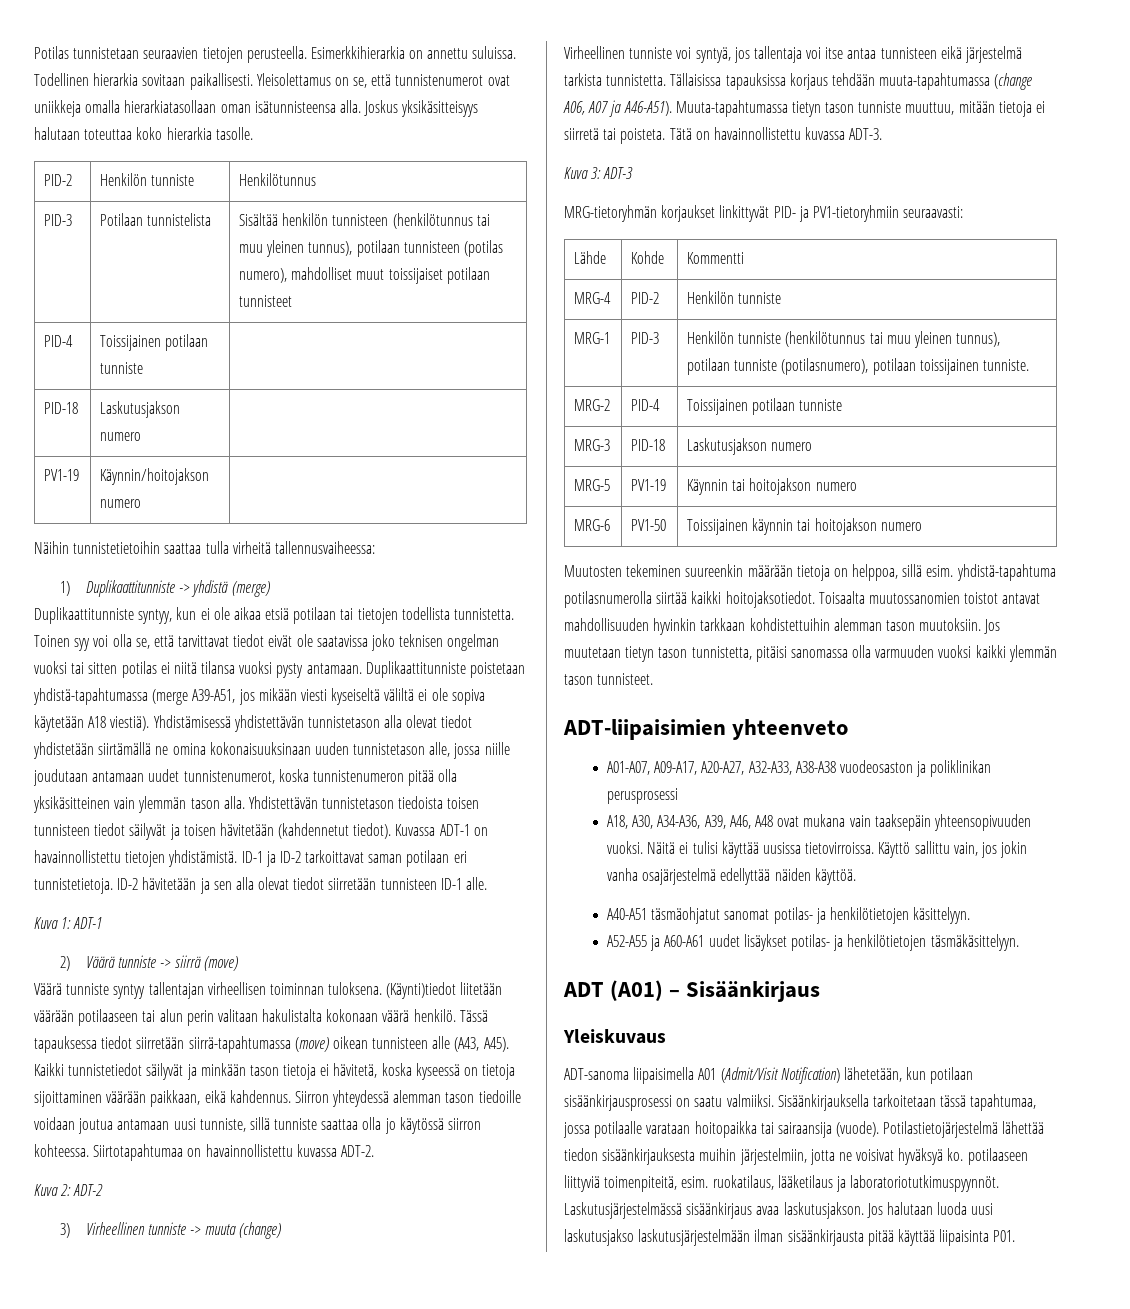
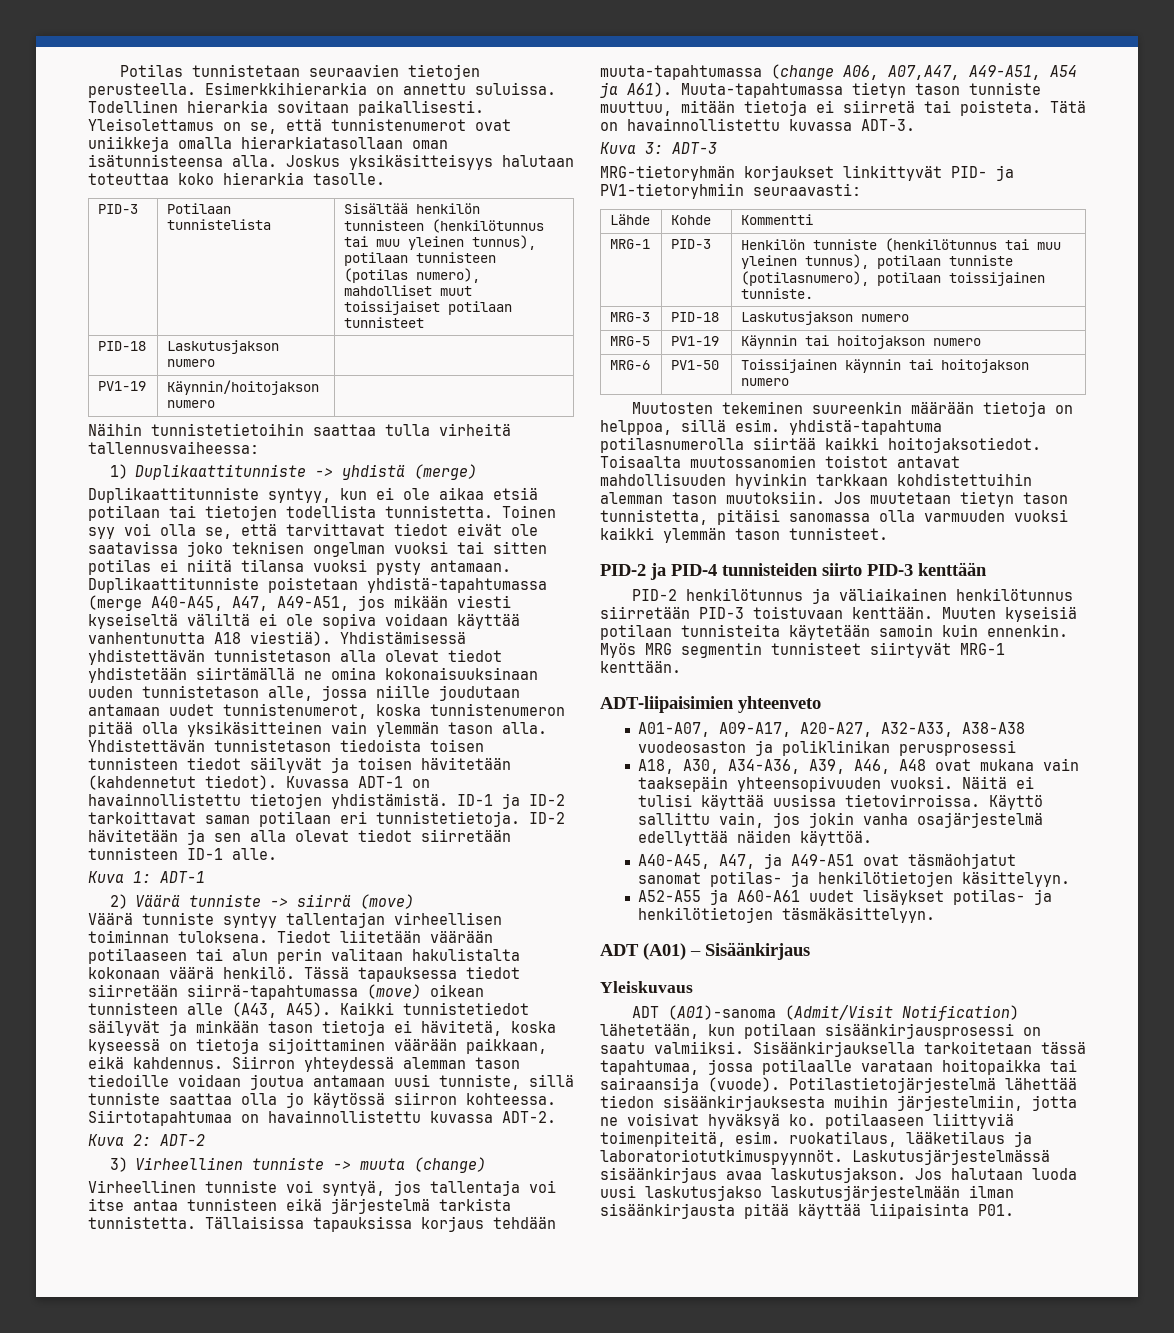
- PID-2 | Henkilön tunniste | Henkilötunnus
- PID-4 | Toissijainen potilaan tunniste |
- Duplikaattitunniste poistetaan yhdistä-tapahtumassa (merge A39-A51, jos mikään viesti kyseiseltä väliltä ei ole sopiva käytetään A18 viestiä).
+ Duplikaattitunniste poistetaan yhdistä-tapahtumassa (merge A40-A45, A47, A49-A51, jos mikään viesti kyseiseltä väliltä ei ole sopiva voidaan käyttää vanhentunutta A18 viestiä).
- (Käynti)tiedot liitetään väärään potilaaseen tai alun perin valitaan hakulistalta kokonaan väärä henkilö.
+ Tiedot liitetään väärään potilaaseen tai alun perin valitaan hakulistalta kokonaan väärä henkilö.
- Tällaisissa tapauksissa korjaus tehdään muuta-tapahtumassa (change A06, A07 ja A46-A51).
+ Tällaisissa tapauksissa korjaus tehdään muuta-tapahtumassa (change A06, A07,A47, A49-A51, A54 ja A61).
- MRG-4 | PID-2 | Henkilön tunniste
- MRG-2 | PID-4 | Toissijainen potilaan tunniste
+ PID-2 ja PID-4 tunnisteiden siirto PID-3 kenttään
+ PID-2 henkilötunnus ja väliaikainen henkilötunnus siirretään PID-3 toistuvaan kenttään. Muuten kyseisiä potilaan tunnisteita käytetään samoin kuin ennenkin. Myös MRG segmentin tunnisteet siirtyvät MRG-1 kenttään.
- A40-A51 täsmäohjatut sanomat potilas- ja henkilötietojen käsittelyyn.
+ A40-A45, A47, ja A49-A51 ovat täsmäohjatut sanomat potilas- ja henkilötietojen käsittelyyn.
- ADT-sanoma liipaisimella A01 (Admit/Visit Notification) lähetetään, kun potilaan sisäänkirjausprosessi on saatu valmiiksi.
+ ADT (A01)-sanoma (Admit/Visit Notification) lähetetään, kun potilaan sisäänkirjausprosessi on saatu valmiiksi.

